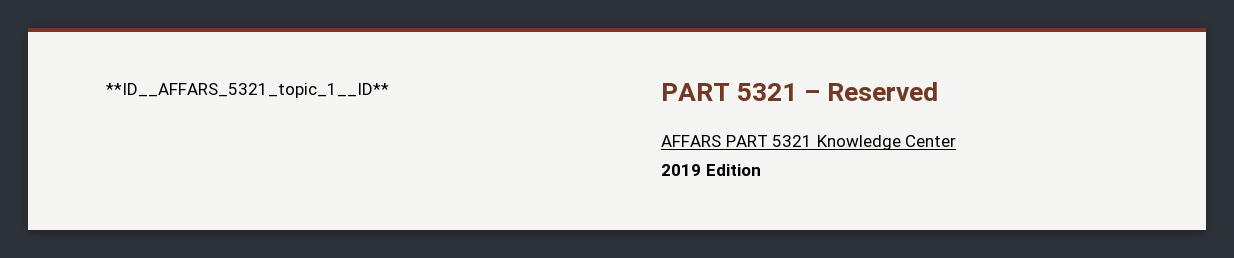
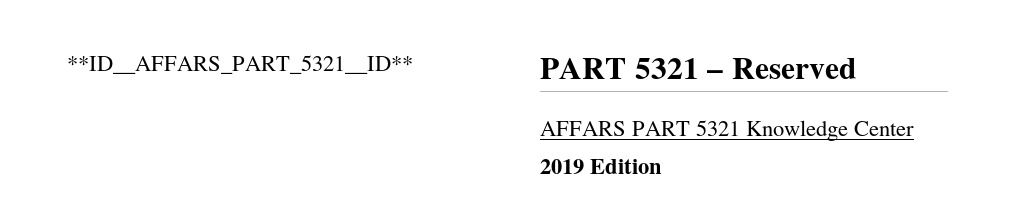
- **ID__AFFARS_5321_topic_1__ID**
+ **ID__AFFARS_PART_5321__ID**

